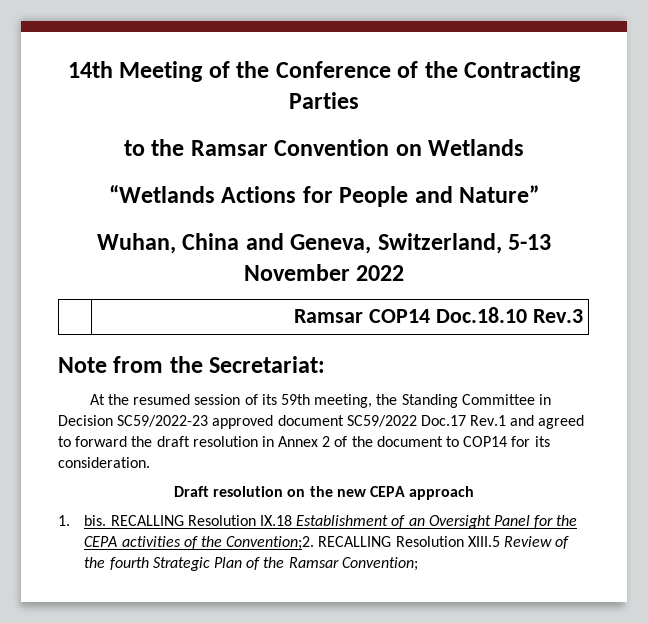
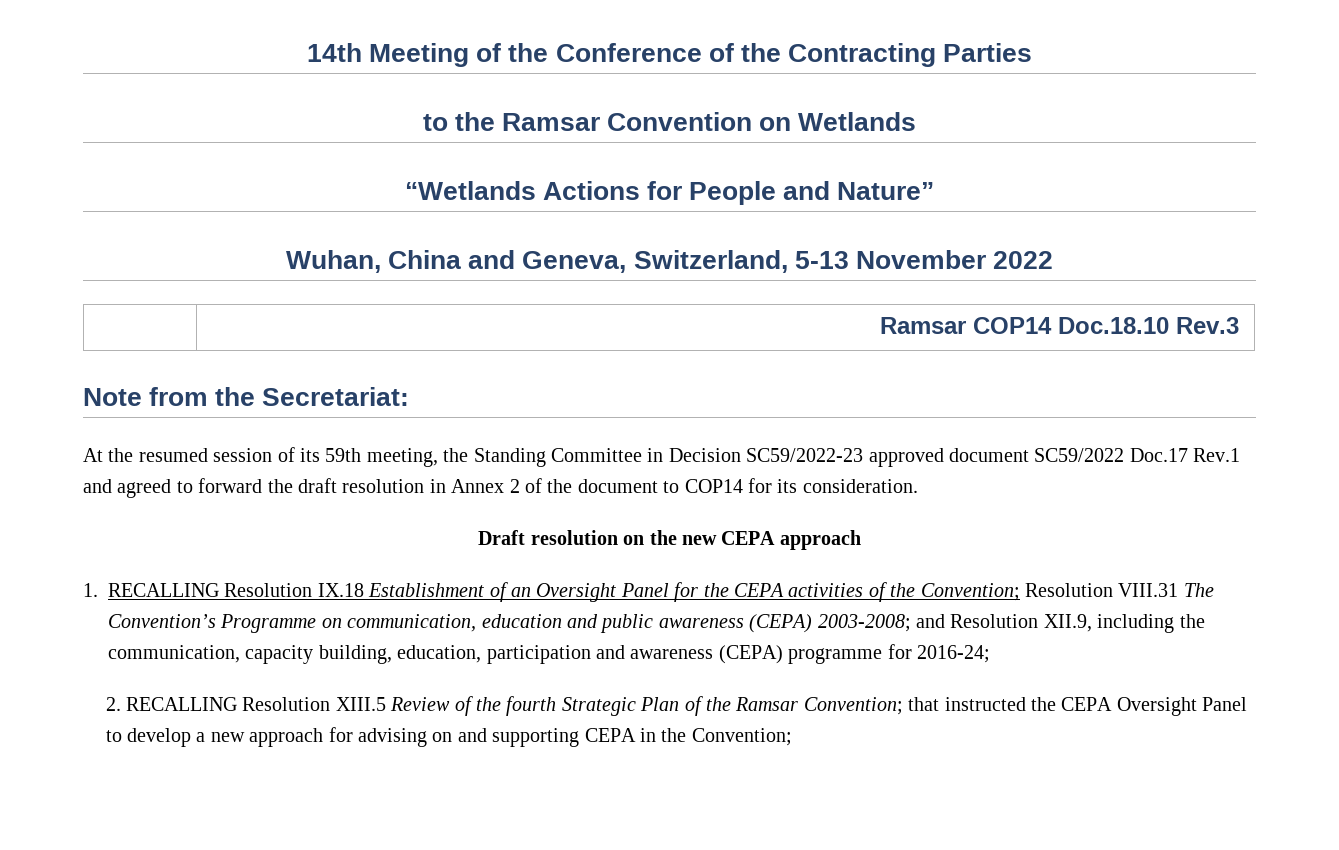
- 1. bis. RECALLING Resolution IX.18 Establishment of an Oversight Panel for the CEPA activities of the Convention;2. RECALLING Resolution XIII.5 Review of the fourth Strategic Plan of the Ramsar Convention;
+ 1. RECALLING Resolution IX.18 Establishment of an Oversight Panel for the CEPA activities of the Convention; Resolution VIII.31 The Convention’s Programme on communication, education and public awareness (CEPA) 2003-2008; and Resolution XII.9, including the communication, capacity building, education, participation and awareness (CEPA) programme for 2016-24;
+ 2. RECALLING Resolution XIII.5 Review of the fourth Strategic Plan of the Ramsar Convention; that instructed the CEPA Oversight Panel to develop a new approach for advising on and supporting CEPA in the Convention;

